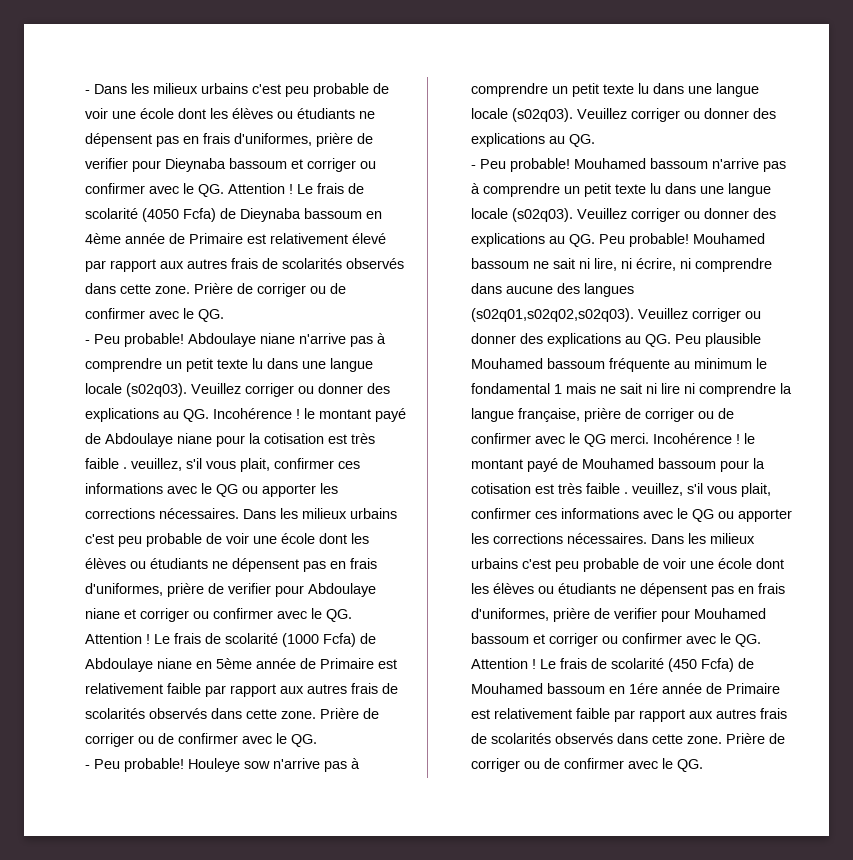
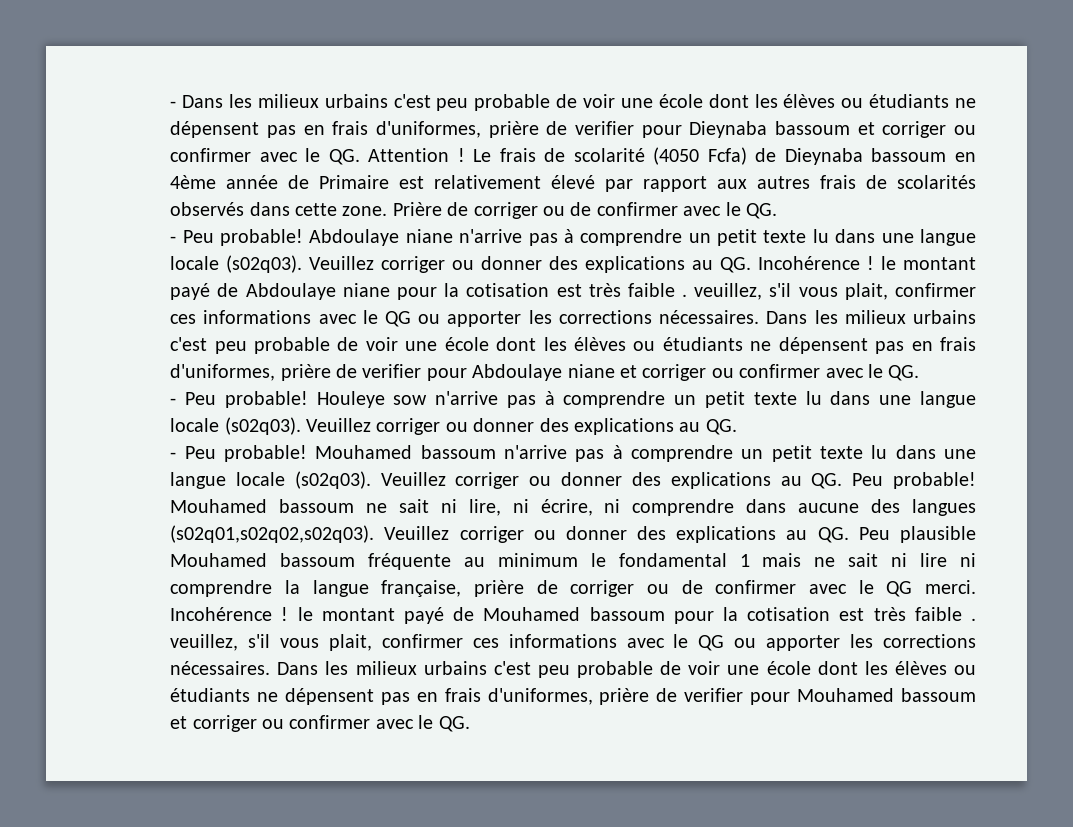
- Dans les milieux urbains c'est peu probable de voir une école dont les élèves ou étudiants ne dépensent pas en frais d'uniformes, prière de verifier pour Abdoulaye niane et corriger ou confirmer avec le QG. Attention ! Le frais de scolarité (1000 Fcfa) de Abdoulaye niane en 5ème année de Primaire est relativement faible par rapport aux autres frais de scolarités observés dans cette zone. Prière de corriger ou de confirmer avec le QG.
+ Dans les milieux urbains c'est peu probable de voir une école dont les élèves ou étudiants ne dépensent pas en frais d'uniformes, prière de verifier pour Abdoulaye niane et corriger ou confirmer avec le QG.
- Dans les milieux urbains c'est peu probable de voir une école dont les élèves ou étudiants ne dépensent pas en frais d'uniformes, prière de verifier pour Mouhamed bassoum et corriger ou confirmer avec le QG. Attention ! Le frais de scolarité (450 Fcfa) de Mouhamed bassoum en 1ére année de Primaire est relativement faible par rapport aux autres frais de scolarités observés dans cette zone. Prière de corriger ou de confirmer avec le QG.
+ Dans les milieux urbains c'est peu probable de voir une école dont les élèves ou étudiants ne dépensent pas en frais d'uniformes, prière de verifier pour Mouhamed bassoum et corriger ou confirmer avec le QG.

